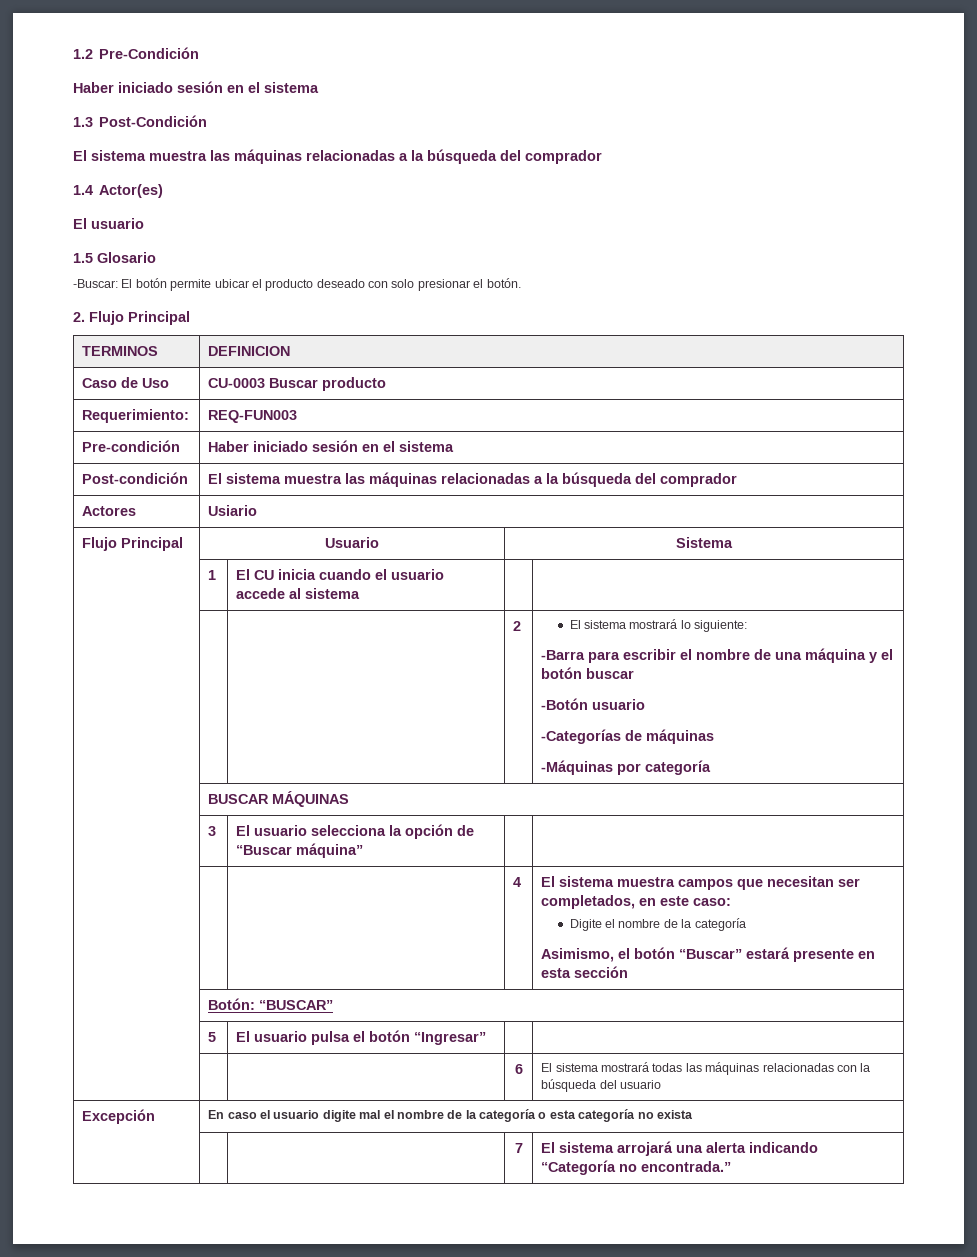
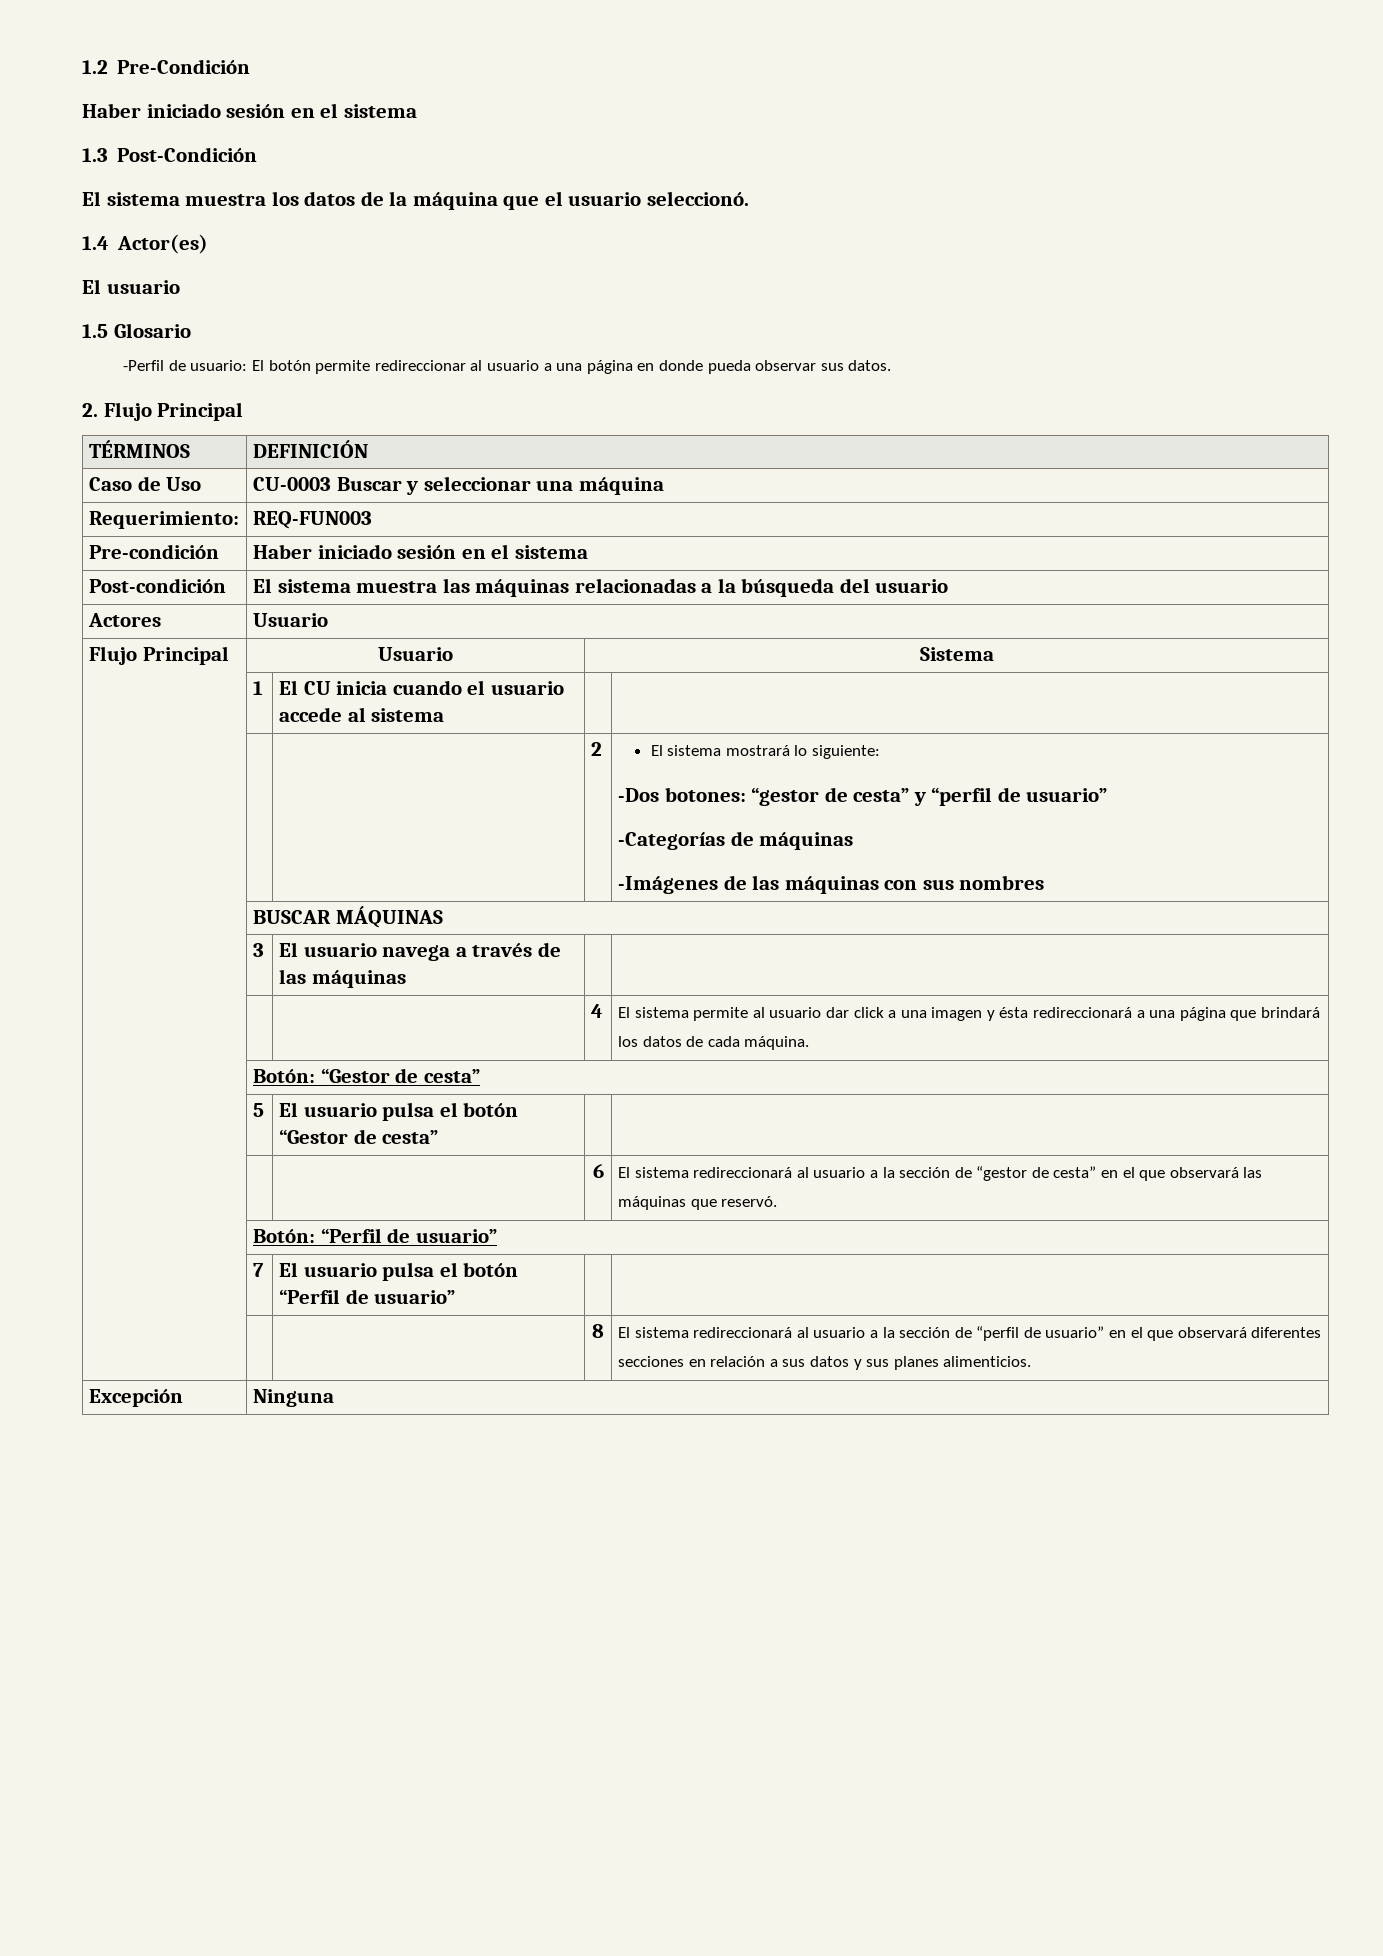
  1.3 Post-Condición
- El sistema muestra las máquinas relacionadas a la búsqueda del comprador
+ El sistema muestra los datos de la máquina que el usuario seleccionó.
- -Buscar: El botón permite ubicar el producto deseado con solo presionar el botón.
+ -Perfil de usuario: El botón permite redireccionar al usuario a una página en donde pueda observar sus datos.
- TERMINOS | DEFINICION
+ TÉRMINOS | DEFINICIÓN
- Caso de Uso | CU-0003 Buscar producto
+ Caso de Uso | CU-0003 Buscar y seleccionar una máquina
- Post-condición | El sistema muestra las máquinas relacionadas a la búsqueda del comprador
+ Post-condición | El sistema muestra las máquinas relacionadas a la búsqueda del usuario
- Actores | Usiario
+ Actores | Usuario
  | | | 2 | El sistema mostrará lo siguiente:
- -Barra para escribir el nombre de una máquina y el botón buscar
- -Botón usuario
+ -Dos botones: “gestor de cesta” y “perfil de usuario”
  -Categorías de máquinas
- -Máquinas por categoría
+ -Imágenes de las máquinas con sus nombres
- | 3 | El usuario selecciona la opción de “Buscar máquina” | |
- | | | 4 | El sistema muestra campos que necesitan ser completados, en este caso:
- Digite el nombre de la categoría
- Asimismo, el botón “Buscar” estará presente en esta sección
- | Botón: “BUSCAR”
+ | 3 | El usuario navega a través de las máquinas | |
+ | | | 4 | El sistema permite al usuario dar click a una imagen y ésta redireccionará a una página que brindará los datos de cada máquina.
+ | Botón: “Gestor de cesta”
- | 5 | El usuario pulsa el botón “Ingresar” | |
+ | 5 | El usuario pulsa el botón “Gestor de cesta” | |
- | | | 6 | El sistema mostrará todas las máquinas relacionadas con la búsqueda del usuario
- Excepción | En caso el usuario digite mal el nombre de la categoría o esta categoría no exista
- | | | 7 | El sistema arrojará una alerta indicando “Categoría no encontrada.”
+ | | | 6 | El sistema redireccionará al usuario a la sección de “gestor de cesta” en el que observará las máquinas que reservó.
+ | Botón: “Perfil de usuario”
+ | 7 | El usuario pulsa el botón “Perfil de usuario” | |
+ | | | 8 | El sistema redireccionará al usuario a la sección de “perfil de usuario” en el que observará diferentes secciones en relación a sus datos y sus planes alimenticios.
+ Excepción | Ninguna

